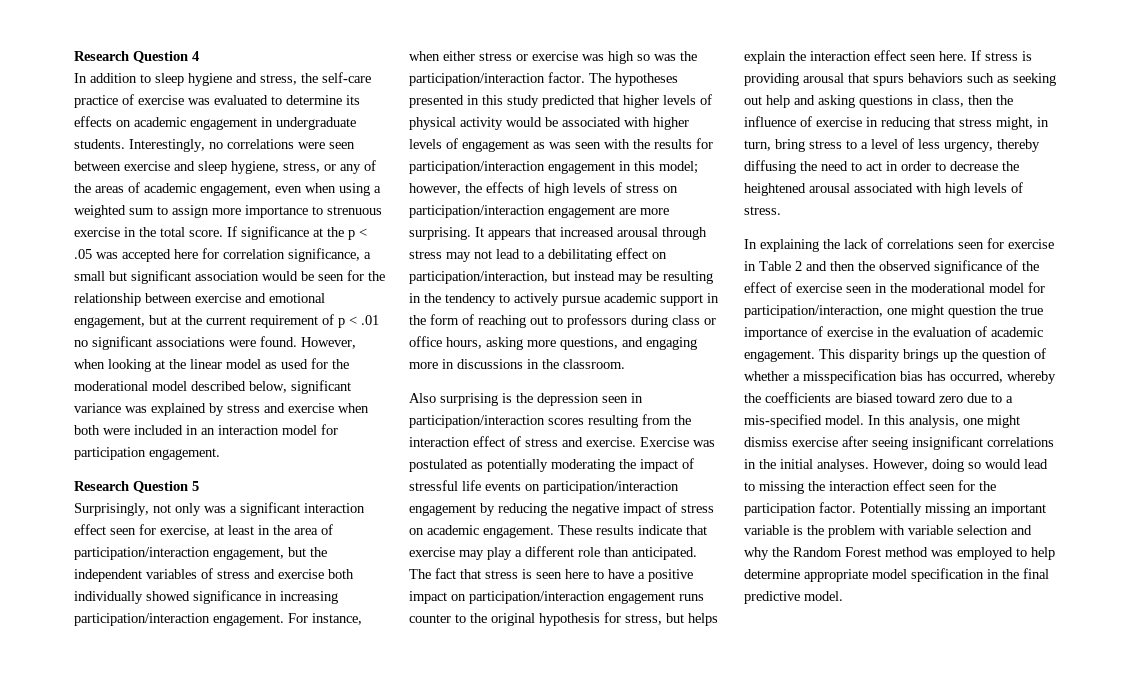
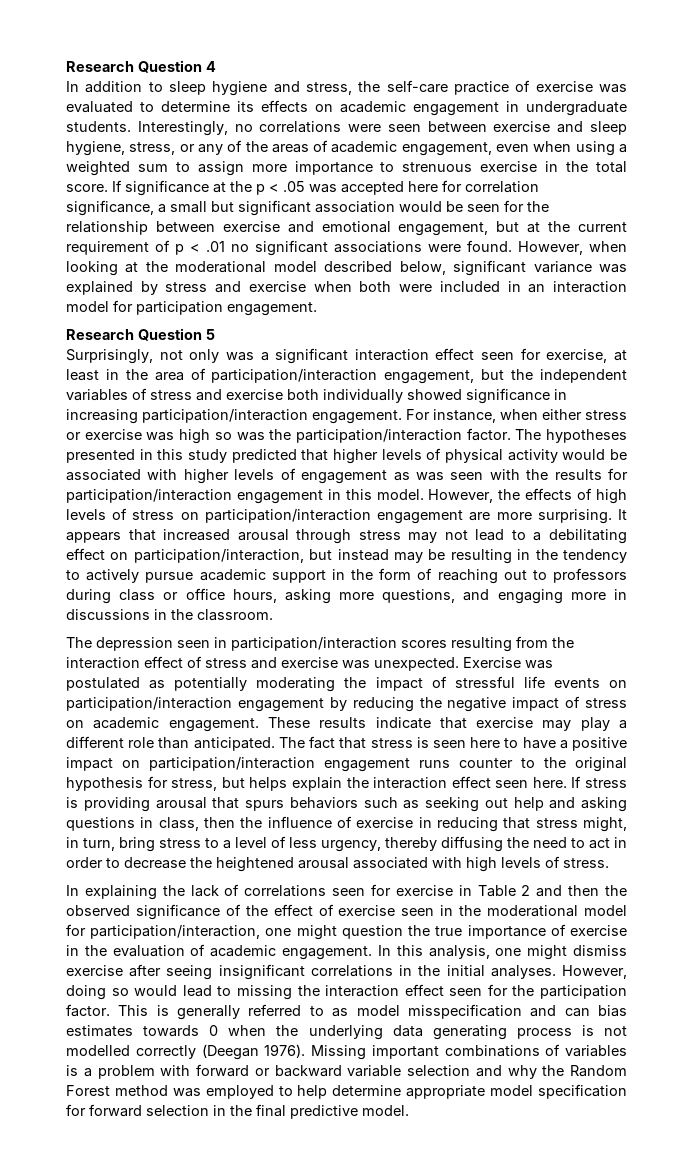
- However, when looking at the linear model as used for the moderational model described below, significant variance was explained by stress and exercise when both were included in an interaction model for participation engagement.
+ However, when looking at the moderational model described below, significant variance was explained by stress and exercise when both were included in an interaction model for participation engagement.
- The hypotheses presented in this study predicted that higher levels of physical activity would be associated with higher levels of engagement as was seen with the results for participation/interaction engagement in this model; however, the effects of high levels of stress on participation/interaction engagement are more surprising.
+ The hypotheses presented in this study predicted that higher levels of physical activity would be associated with higher levels of engagement as was seen with the results for participation/interaction engagement in this model. However, the effects of high levels of stress on participation/interaction engagement are more surprising.
- Also surprising is the depression seen in participation/interaction scores resulting from the interaction effect of stress and exercise.
+ The depression seen in participation/interaction scores resulting from the interaction effect of stress and exercise was unexpected.
- This disparity brings up the question of whether a misspecification bias has occurred, whereby the coefficients are biased toward zero due to a mis-specified model.
- Potentially missing an important variable is the problem with variable selection and why the Random Forest method was employed to help determine appropriate model specification in the final predictive model.
+ This is generally referred to as model misspecification and can bias estimates towards 0 when the underlying data generating process is not modelled correctly (Deegan 1976). Missing important combinations of variables is a problem with forward or backward variable selection and why the Random Forest method was employed to help determine appropriate model specification for forward selection in the final predictive model.

